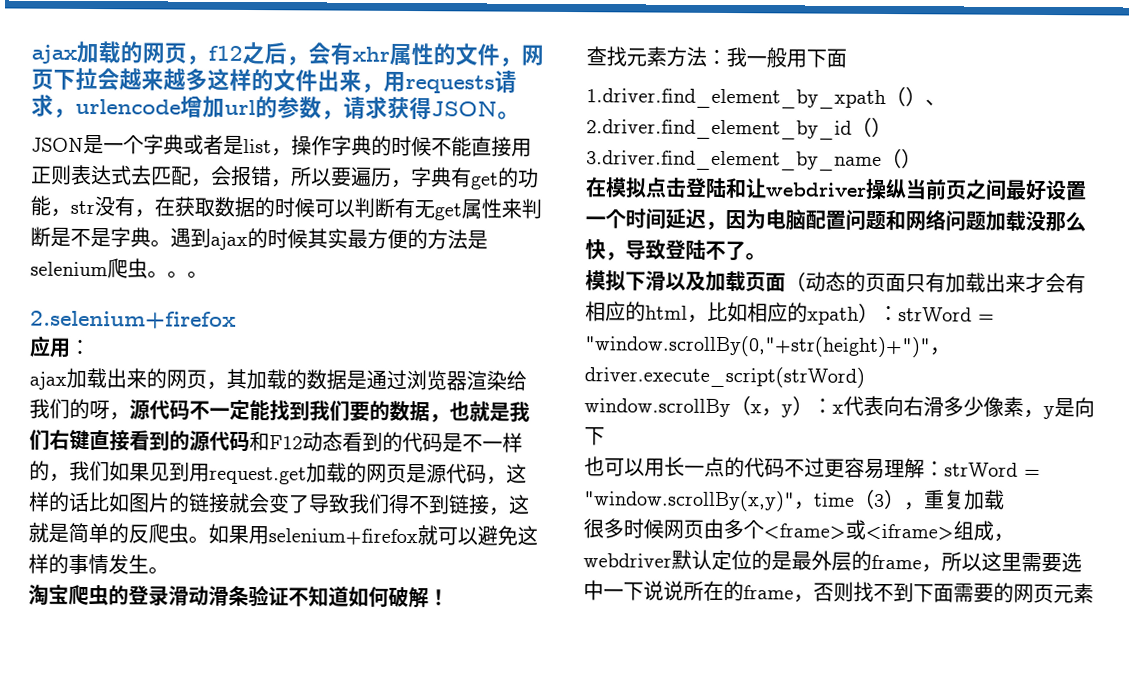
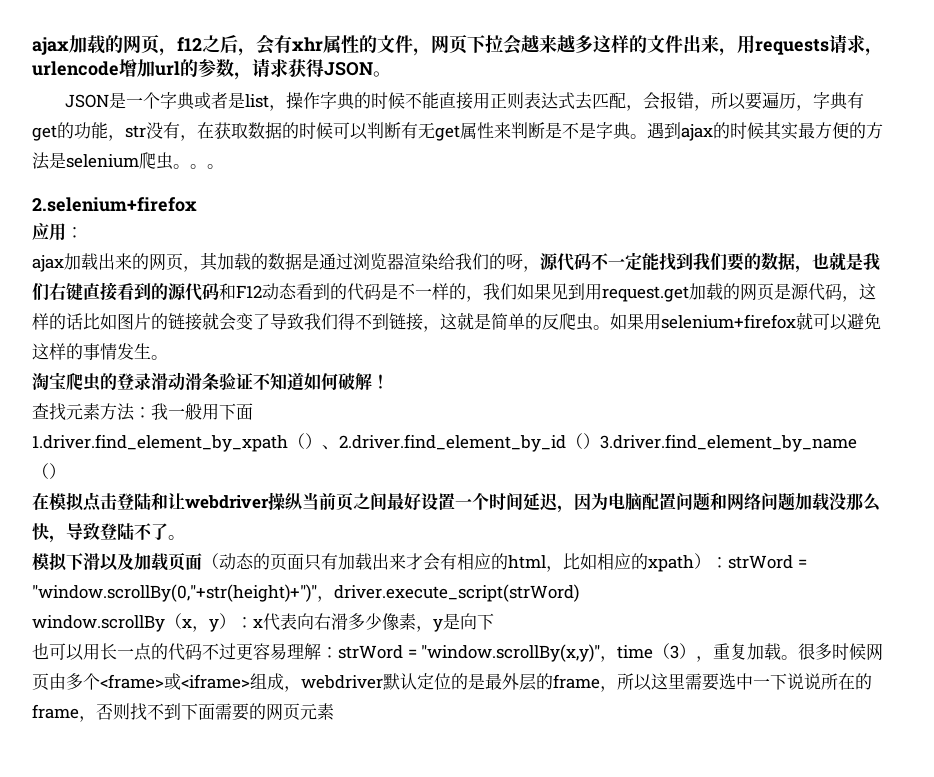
- 也可以用长一点的代码不过更容易理解：strWord = "window.scrollBy(x,y)"，time（3），重复加载
- 很多时候网页由多个<frame>或<iframe>组成，webdriver默认定位的是最外层的frame，所以这里需要选中一下说说所在的frame，否则找不到下面需要的网页元素
+ 也可以用长一点的代码不过更容易理解：strWord = "window.scrollBy(x,y)"，time（3），重复加载。很多时候网页由多个<frame>或<iframe>组成，webdriver默认定位的是最外层的frame，所以这里需要选中一下说说所在的frame，否则找不到下面需要的网页元素

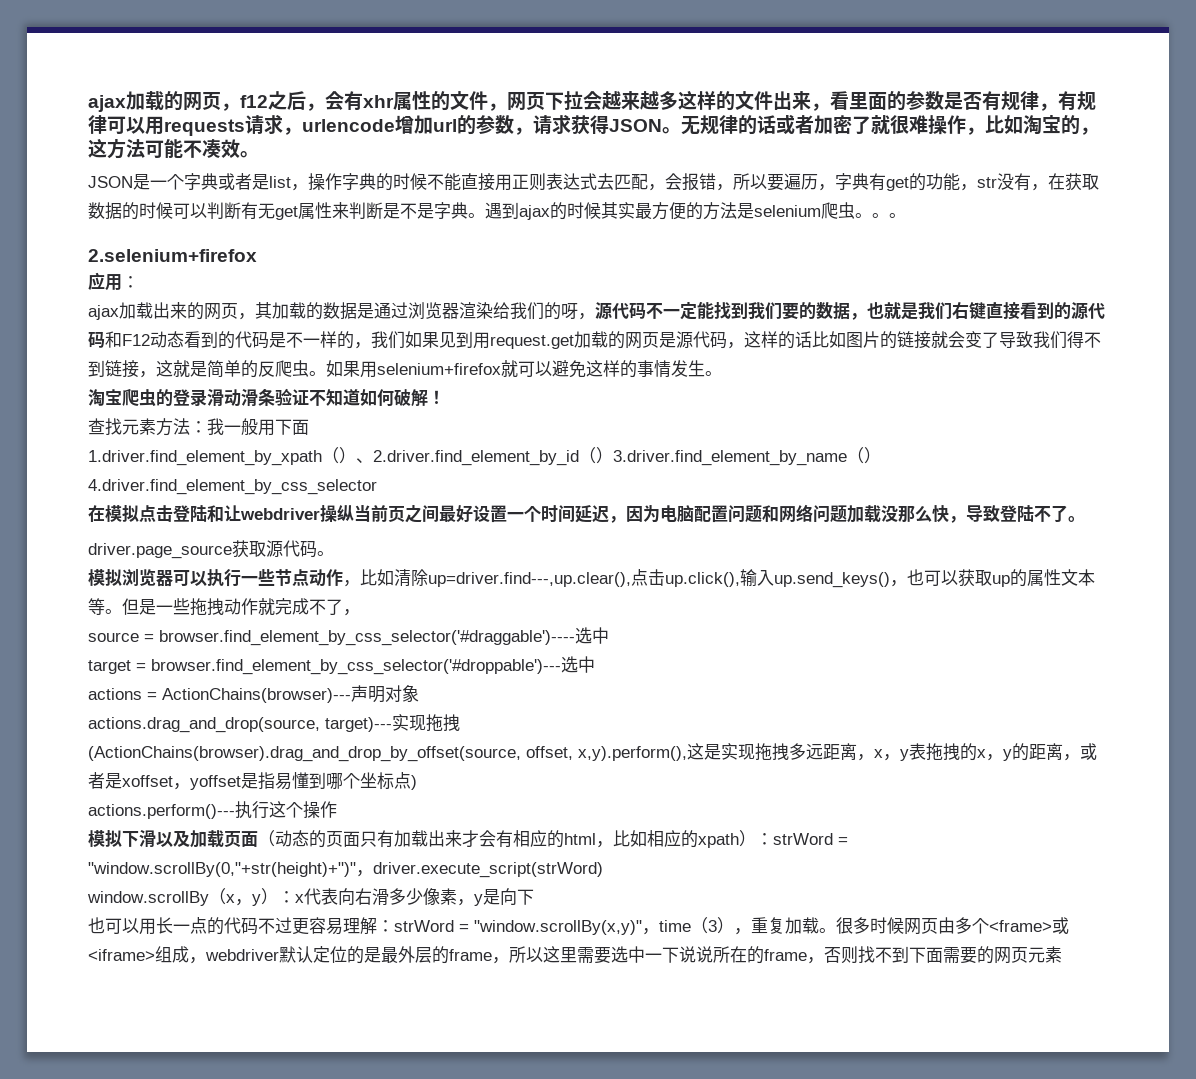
- ajax加载的网页，f12之后，会有xhr属性的文件，网页下拉会越来越多这样的文件出来，用requests请求，urlencode增加url的参数，请求获得JSON。
+ ajax加载的网页，f12之后，会有xhr属性的文件，网页下拉会越来越多这样的文件出来，看里面的参数是否有规律，有规律可以用requests请求，urlencode增加url的参数，请求获得JSON。无规律的话或者加密了就很难操作，比如淘宝的，这方法可能不凑效。
- 1.driver.find_element_by_xpath（）、2.driver.find_element_by_id（）3.driver.find_element_by_name（）
+ 1.driver.find_element_by_xpath（）、2.driver.find_element_by_id（）3.driver.find_element_by_name（）4.driver.find_element_by_css_selector
+ driver.page_source获取源代码。
+ 模拟浏览器可以执行一些节点动作，比如清除up=driver.find---,up.clear(),点击up.click(),输入up.send_keys()，也可以获取up的属性文本等。但是一些拖拽动作就完成不了，
+ source = browser.find_element_by_css_selector('#draggable')----选中
+ target = browser.find_element_by_css_selector('#droppable')---选中
+ actions = ActionChains(browser)---声明对象
+ actions.drag_and_drop(source, target)---实现拖拽
+ (ActionChains(browser).drag_and_drop_by_offset(source, offset, x,y).perform(),这是实现拖拽多远距离，x，y表拖拽的x，y的距离，或者是xoffset，yoffset是指易懂到哪个坐标点)
+ actions.perform()---执行这个操作

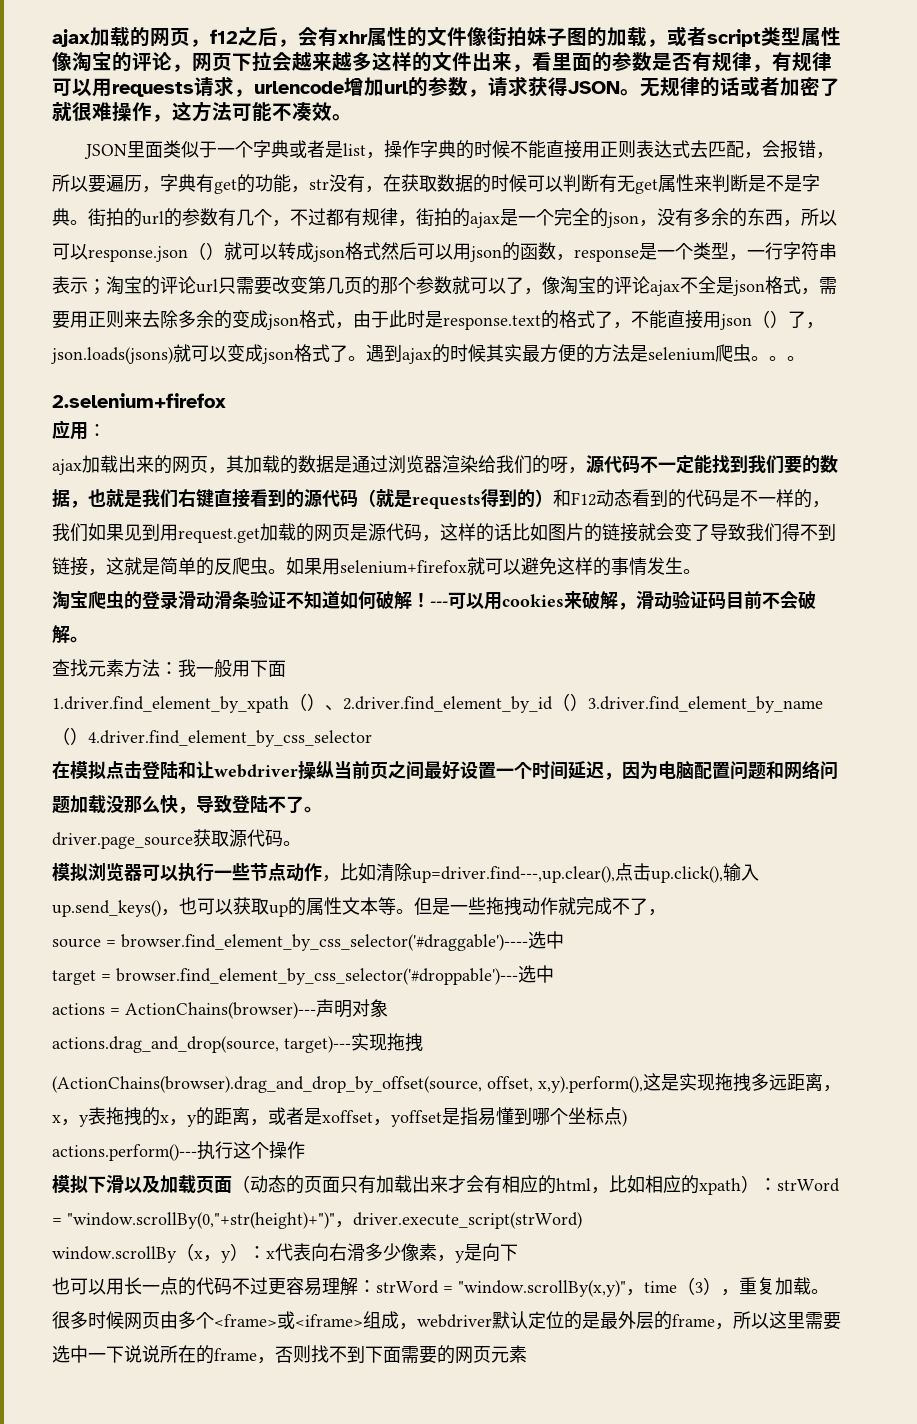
- ajax加载的网页，f12之后，会有xhr属性的文件，网页下拉会越来越多这样的文件出来，看里面的参数是否有规律，有规律可以用requests请求，urlencode增加url的参数，请求获得JSON。
+ ajax加载的网页，f12之后，会有xhr属性的文件像街拍妹子图的加载，或者script类型属性像淘宝的评论，网页下拉会越来越多这样的文件出来，看里面的参数是否有规律，有规律可以用requests请求，urlencode增加url的参数，请求获得JSON。
- 无规律的话或者加密了就很难操作，比如淘宝的，这方法可能不凑效。
+ 无规律的话或者加密了就很难操作，这方法可能不凑效。
- JSON是一个字典或者是list，操作字典的时候不能直接用正则表达式去匹配，会报错，所以要遍历，字典有get的功能，str没有，在获取数据的时候可以判断有无get属性来判断是不是字典。
+ JSON里面类似于一个字典或者是list，操作字典的时候不能直接用正则表达式去匹配，会报错，所以要遍历，字典有get的功能，str没有，在获取数据的时候可以判断有无get属性来判断是不是字典。
+ 街拍的url的参数有几个，不过都有规律，街拍的ajax是一个完全的json，没有多余的东西，所以可以response.json（）就可以转成json格式然后可以用json的函数，response是一个类型，一行字符串表示；淘宝的评论url只需要改变第几页的那个参数就可以了，像淘宝的评论ajax不全是json格式，需要用正则来去除多余的变成json格式，由于此时是response.text的格式了，不能直接用json（）了，json.loads(jsons)就可以变成json格式了。
- ajax加载出来的网页，其加载的数据是通过浏览器渲染给我们的呀，源代码不一定能找到我们要的数据，也就是我们右键直接看到的源代码和F12动态看到的代码是不一样的，我们如果见到用request.get加载的网页是源代码，这样的话比如图片的链接就会变了导致我们得不到链接，这就是简单的反爬虫。
+ ajax加载出来的网页，其加载的数据是通过浏览器渲染给我们的呀，源代码不一定能找到我们要的数据，也就是我们右键直接看到的源代码（就是requests得到的）和F12动态看到的代码是不一样的，我们如果见到用request.get加载的网页是源代码，这样的话比如图片的链接就会变了导致我们得不到链接，这就是简单的反爬虫。
+ ---可以用cookies来破解，滑动验证码目前不会破解。

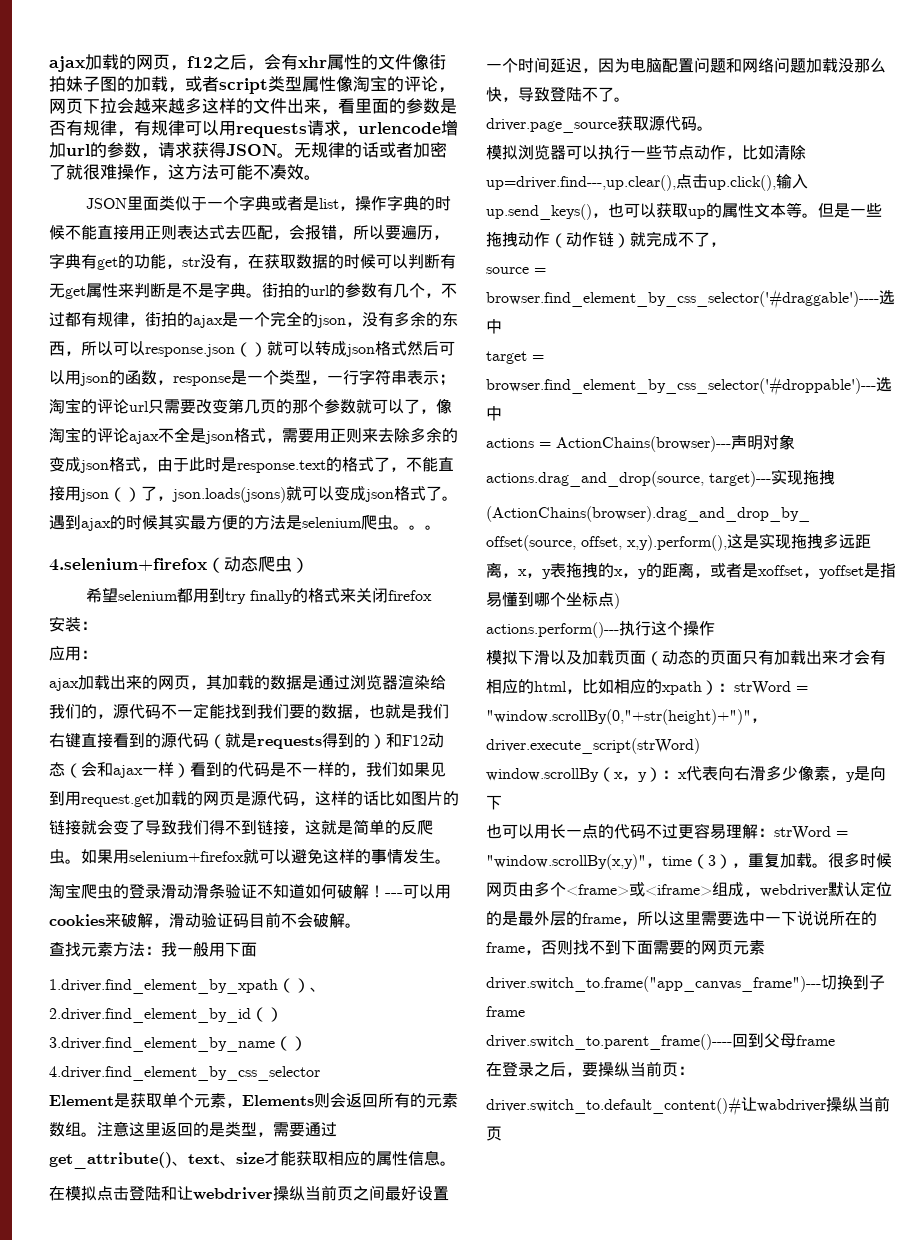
- 2.selenium+firefox
+ 4.selenium+firefox（动态爬虫）
+ 希望selenium都用到try finally的格式来关闭firefox
+ 安装：
- ajax加载出来的网页，其加载的数据是通过浏览器渲染给我们的呀，源代码不一定能找到我们要的数据，也就是我们右键直接看到的源代码（就是requests得到的）和F12动态看到的代码是不一样的，我们如果见到用request.get加载的网页是源代码，这样的话比如图片的链接就会变了导致我们得不到链接，这就是简单的反爬虫。
+ ajax加载出来的网页，其加载的数据是通过浏览器渲染给我们的，源代码不一定能找到我们要的数据，也就是我们右键直接看到的源代码（就是requests得到的）和F12动态（会和ajax一样）看到的代码是不一样的，我们如果见到用request.get加载的网页是源代码，这样的话比如图片的链接就会变了导致我们得不到链接，这就是简单的反爬虫。
+ Element是获取单个元素，Elements则会返回所有的元素数组。注意这里返回的是类型，需要通过get_attribute()、text、size才能获取相应的属性信息。
- 但是一些拖拽动作就完成不了，
+ 但是一些拖拽动作（动作链）就完成不了，
+ driver.switch_to.frame("app_canvas_frame")---切换到子frame
+ driver.switch_to.parent_frame()----回到父母frame
+ 在登录之后，要操纵当前页：
+ driver.switch_to.default_content()#让wabdriver操纵当前页

